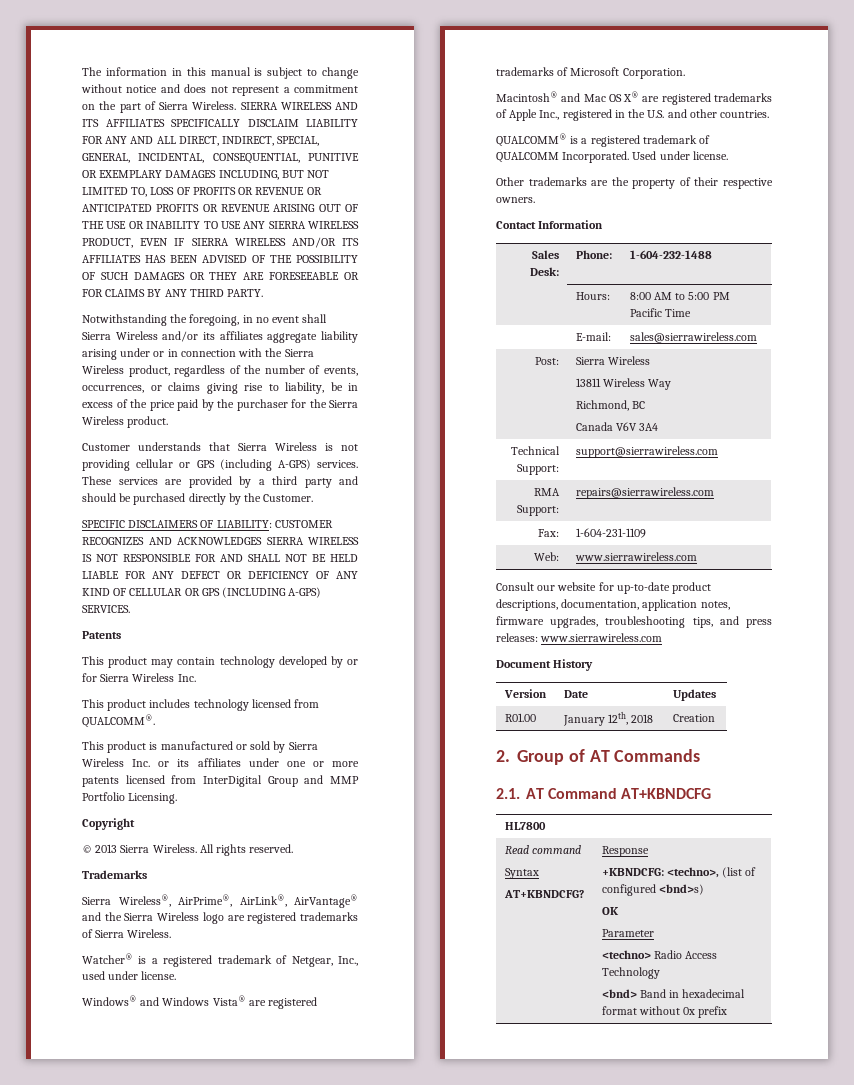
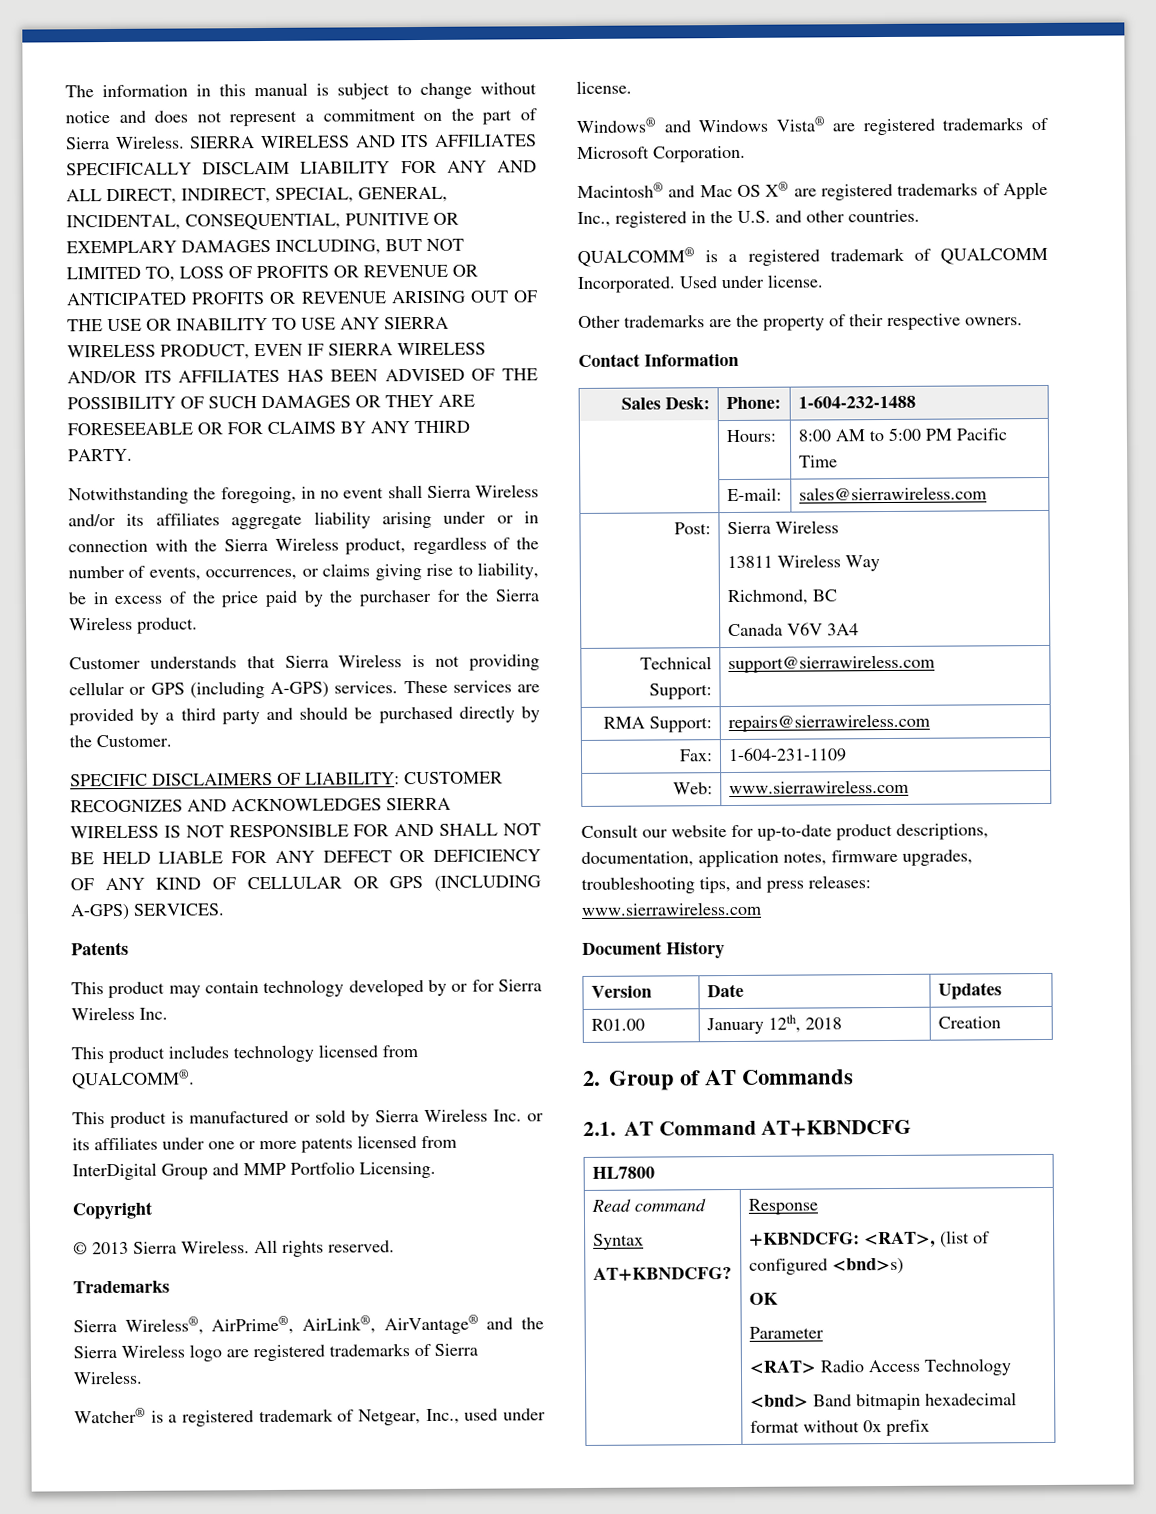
  Read command
  Syntax
  AT+KBNDCFG? | Response
- +KBNDCFG: <techno>, (list of configured <bnd>s)
+ +KBNDCFG: <RAT>, (list of configured <bnd>s)
  OK
  Parameter
- <techno> Radio Access Technology
- <bnd> Band in hexadecimal format without 0x prefix
+ <RAT> Radio Access Technology
+ <bnd> Band bitmapin hexadecimal format without 0x prefix

